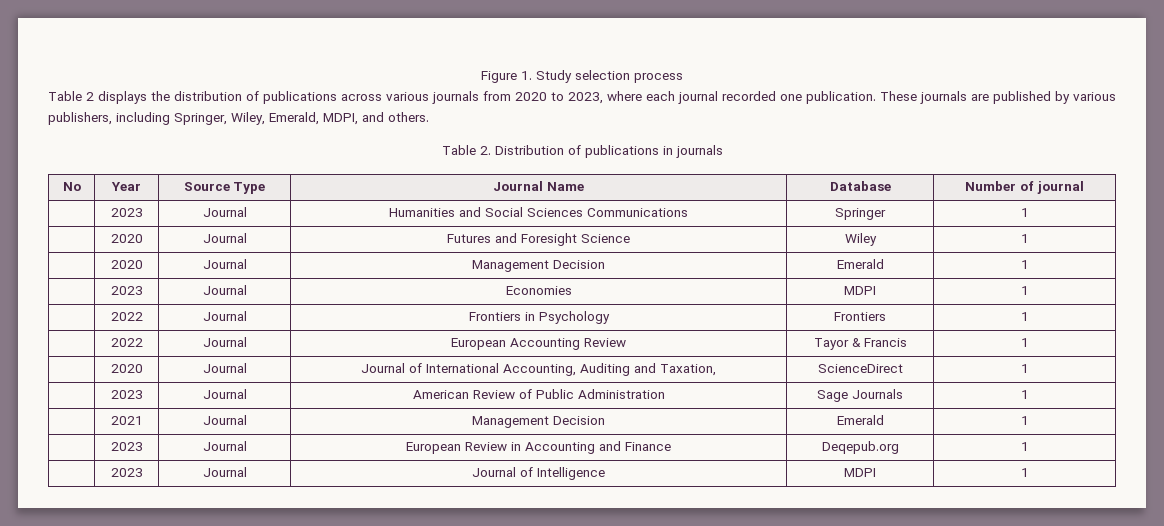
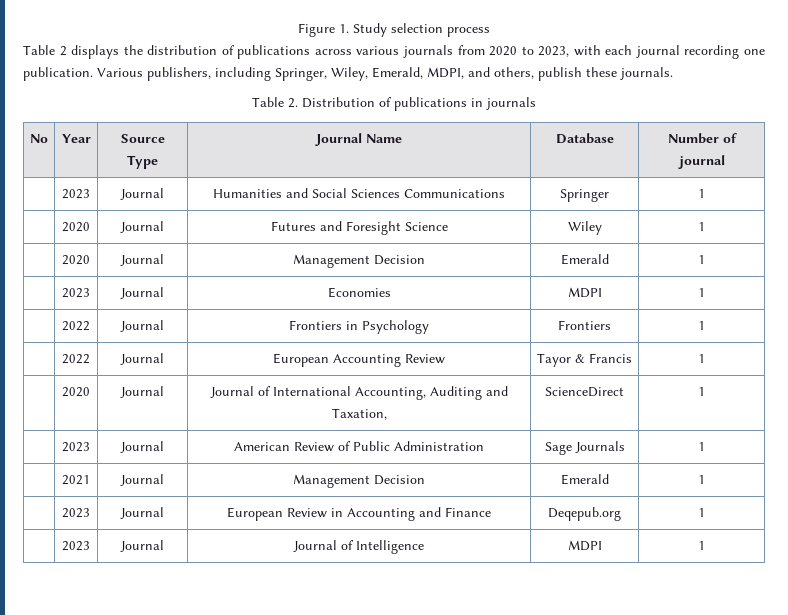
- Table 2 displays the distribution of publications across various journals from 2020 to 2023, where each journal recorded one publication.
+ Table 2 displays the distribution of publications across various journals from 2020 to 2023, with each journal recording one publication.
- These journals are published by various publishers, including Springer, Wiley, Emerald, MDPI, and others.
+ Various publishers, including Springer, Wiley, Emerald, MDPI, and others, publish these journals.

